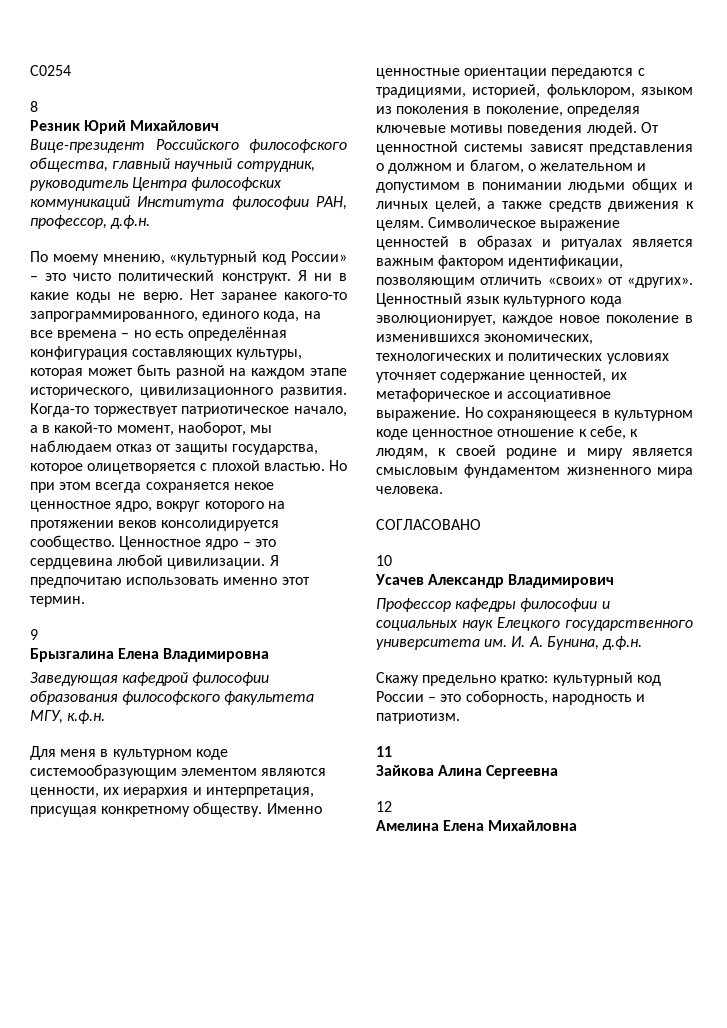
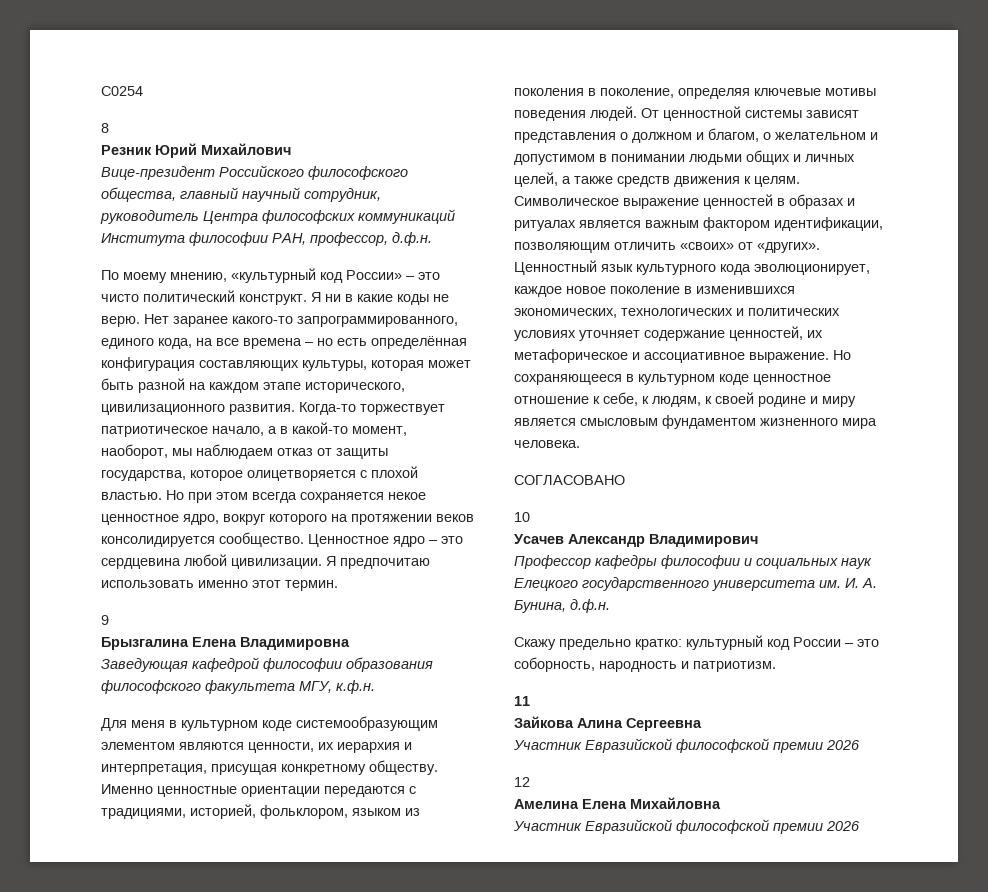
  Зайкова Алина Сергеевна
+ Участник Евразийской философской премии 2026
  Амелина Елена Михайловна
+ Участник Евразийской философской премии 2026

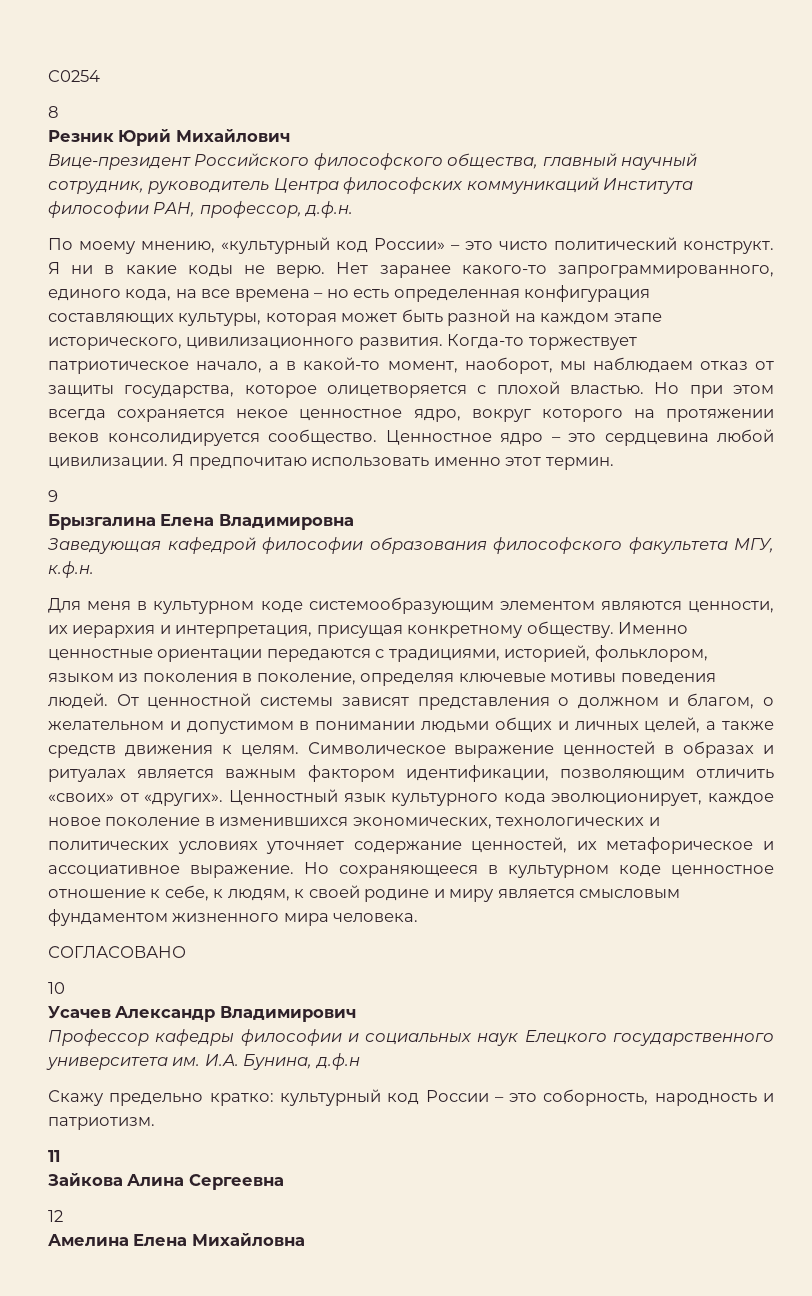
- Нет заранее какого-то запрограммированного, единого кода, на все времена – но есть определённая конфигурация составляющих культуры, которая может быть разной на каждом этапе исторического, цивилизационного развития.
+ Нет заранее какого-то запрограммированного, единого кода, на все времена – но есть определенная конфигурация составляющих культуры, которая может быть разной на каждом этапе исторического, цивилизационного развития.
- Профессор кафедры философии и социальных наук Елецкого государственного университета им. И. А. Бунина, д.ф.н.
+ Профессор кафедры философии и социальных наук Елецкого государственного университета им. И.А. Бунина, д.ф.н
  Зайкова Алина Сергеевна
- Участник Евразийской философской премии 2026
  Амелина Елена Михайловна
- Участник Евразийской философской премии 2026

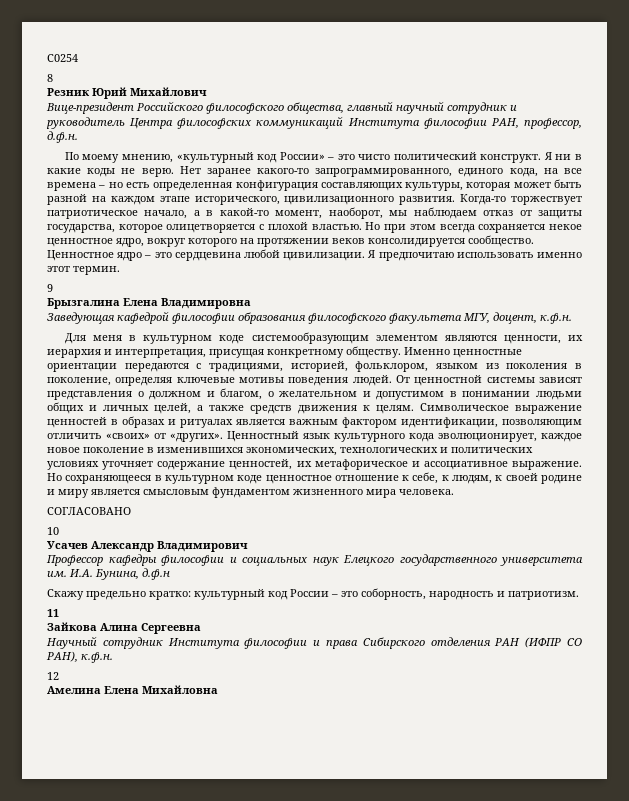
- Вице-президент Российского философского общества, главный научный сотрудник, руководитель Центра философских коммуникаций Института философии РАН, профессор, д.ф.н.
+ Вице-президент Российского философского общества, главный научный сотрудник и руководитель Центра философских коммуникаций Института философии РАН, профессор, д.ф.н.
- Заведующая кафедрой философии образования философского факультета МГУ, к.ф.н.
+ Заведующая кафедрой философии образования философского факультета МГУ, доцент, к.ф.н.
+ Научный сотрудник Института философии и права Сибирского отделения РАН (ИФПР СО РАН), к.ф.н.

